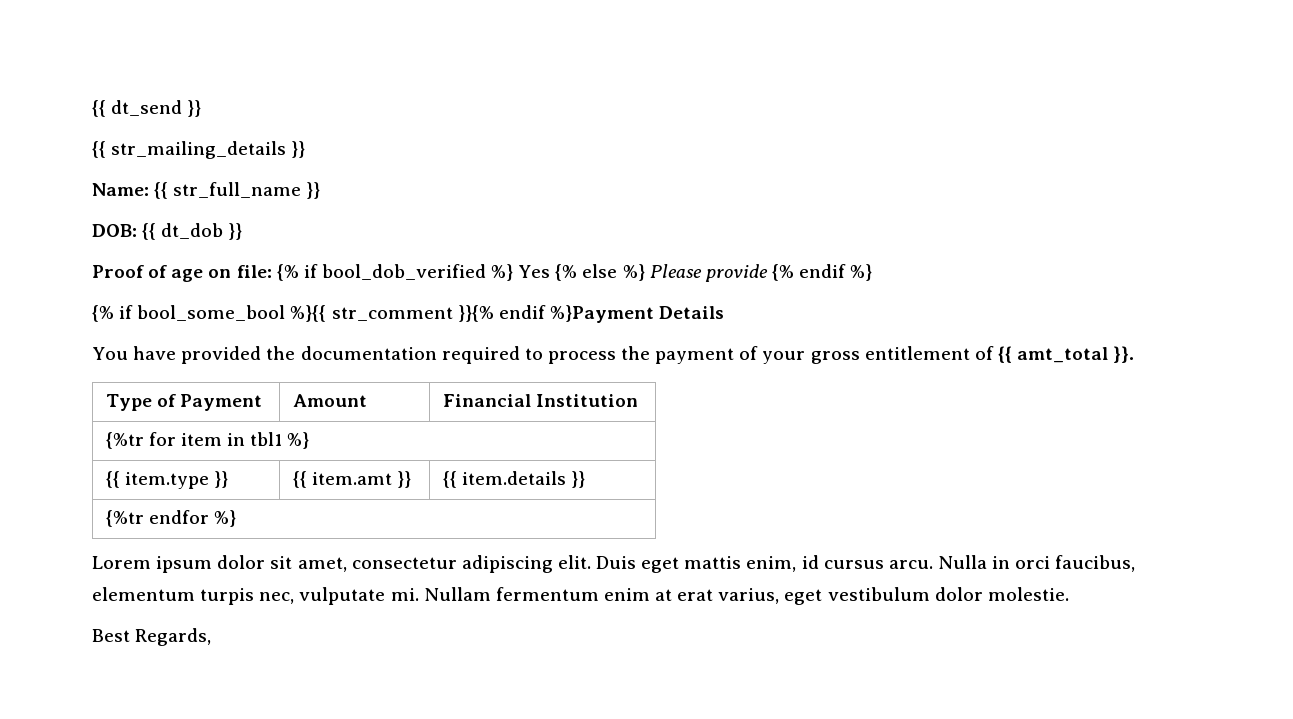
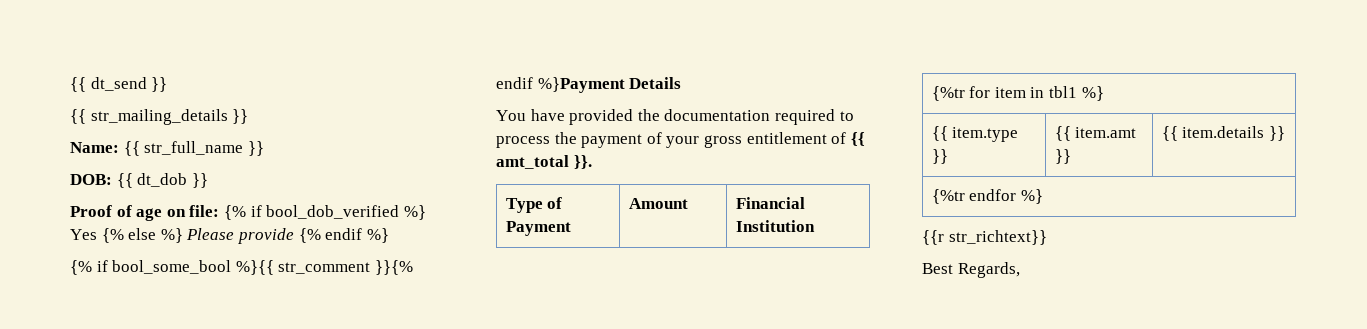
- Lorem ipsum dolor sit amet, consectetur adipiscing elit. Duis eget mattis enim, id cursus arcu. Nulla in orci faucibus, elementum turpis nec, vulputate mi. Nullam fermentum enim at erat varius, eget vestibulum dolor molestie.
+ {{r str_richtext}}

